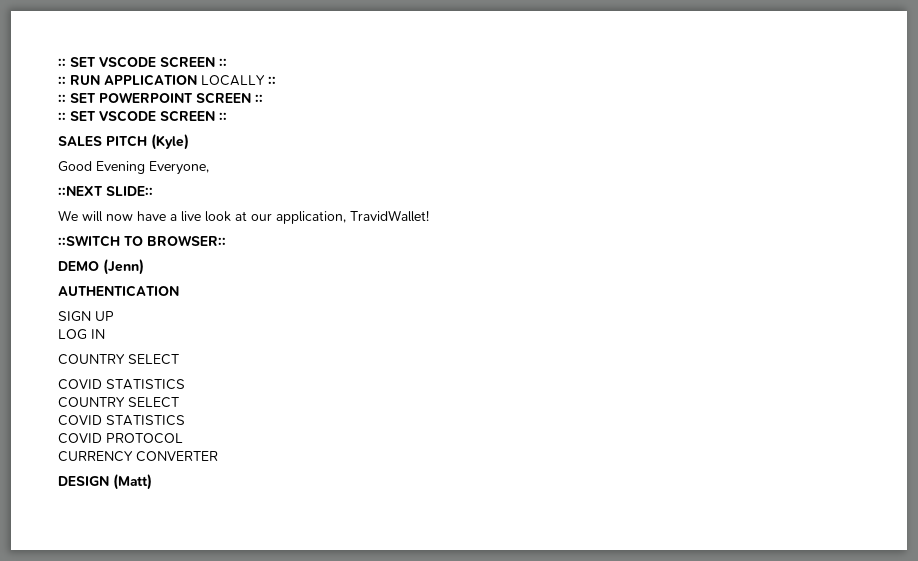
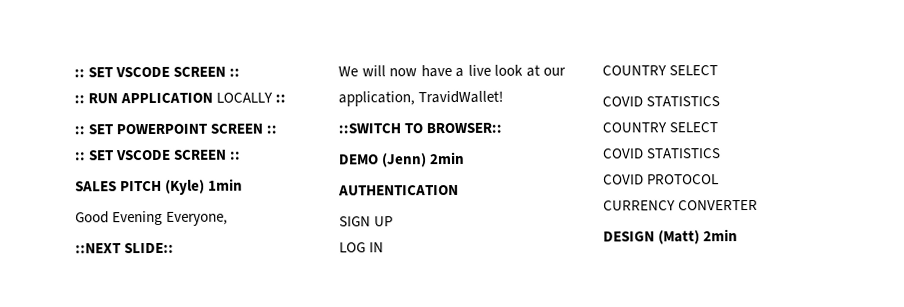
- SALES PITCH (Kyle)
+ SALES PITCH (Kyle) 1min
- DEMO (Jenn)
+ DEMO (Jenn) 2min
- DESIGN (Matt)
+ DESIGN (Matt) 2min

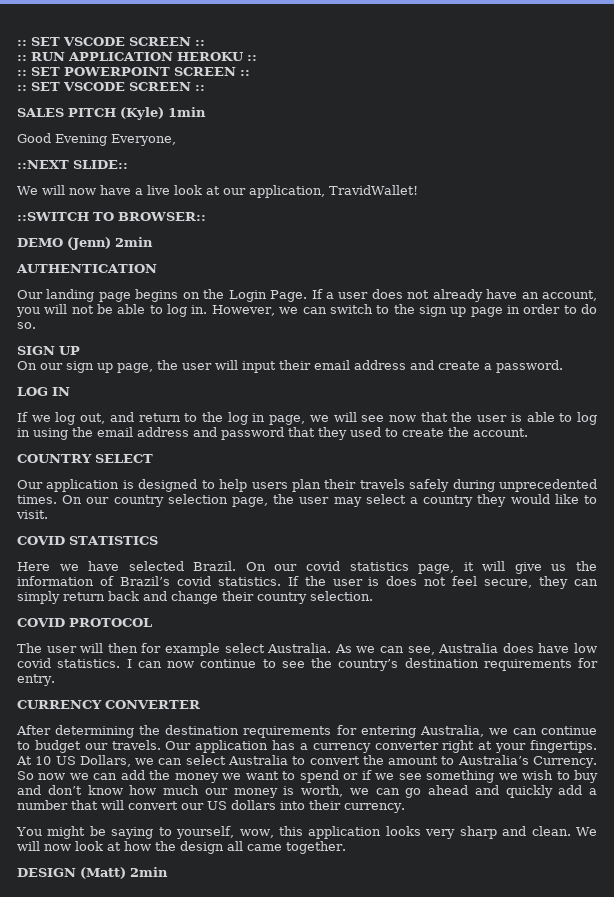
- :: RUN APPLICATION LOCALLY ::
+ :: RUN APPLICATION HEROKU ::
+ Our landing page begins on the Login Page. If a user does not already have an account, you will not be able to log in. However, we can switch to the sign up page in order to do so.
  SIGN UP
+ On our sign up page, the user will input their email address and create a password.
  LOG IN
+ If we log out, and return to the log in page, we will see now that the user is able to log in using the email address and password that they used to create the account.
  COUNTRY SELECT
+ Our application is designed to help users plan their travels safely during unprecedented times. On our country selection page, the user may select a country they would like to visit.
  COVID STATISTICS
- COUNTRY SELECT
- COVID STATISTICS
+ Here we have selected Brazil. On our covid statistics page, it will give us the information of Brazil’s covid statistics. If the user is does not feel secure, they can simply return back and change their country selection.
  COVID PROTOCOL
+ The user will then for example select Australia. As we can see, Australia does have low covid statistics. I can now continue to see the country’s destination requirements for entry.
  CURRENCY CONVERTER
+ After determining the destination requirements for entering Australia, we can continue to budget our travels. Our application has a currency converter right at your fingertips. At 10 US Dollars, we can select Australia to convert the amount to Australia’s Currency. So now we can add the money we want to spend or if we see something we wish to buy and don’t know how much our money is worth, we can go ahead and quickly add a number that will convert our US dollars into their currency.
+ You might be saying to yourself, wow, this application looks very sharp and clean. We will now look at how the design all came together.

